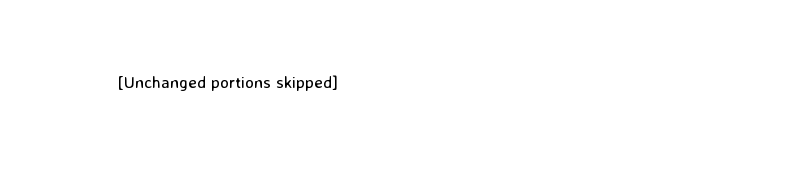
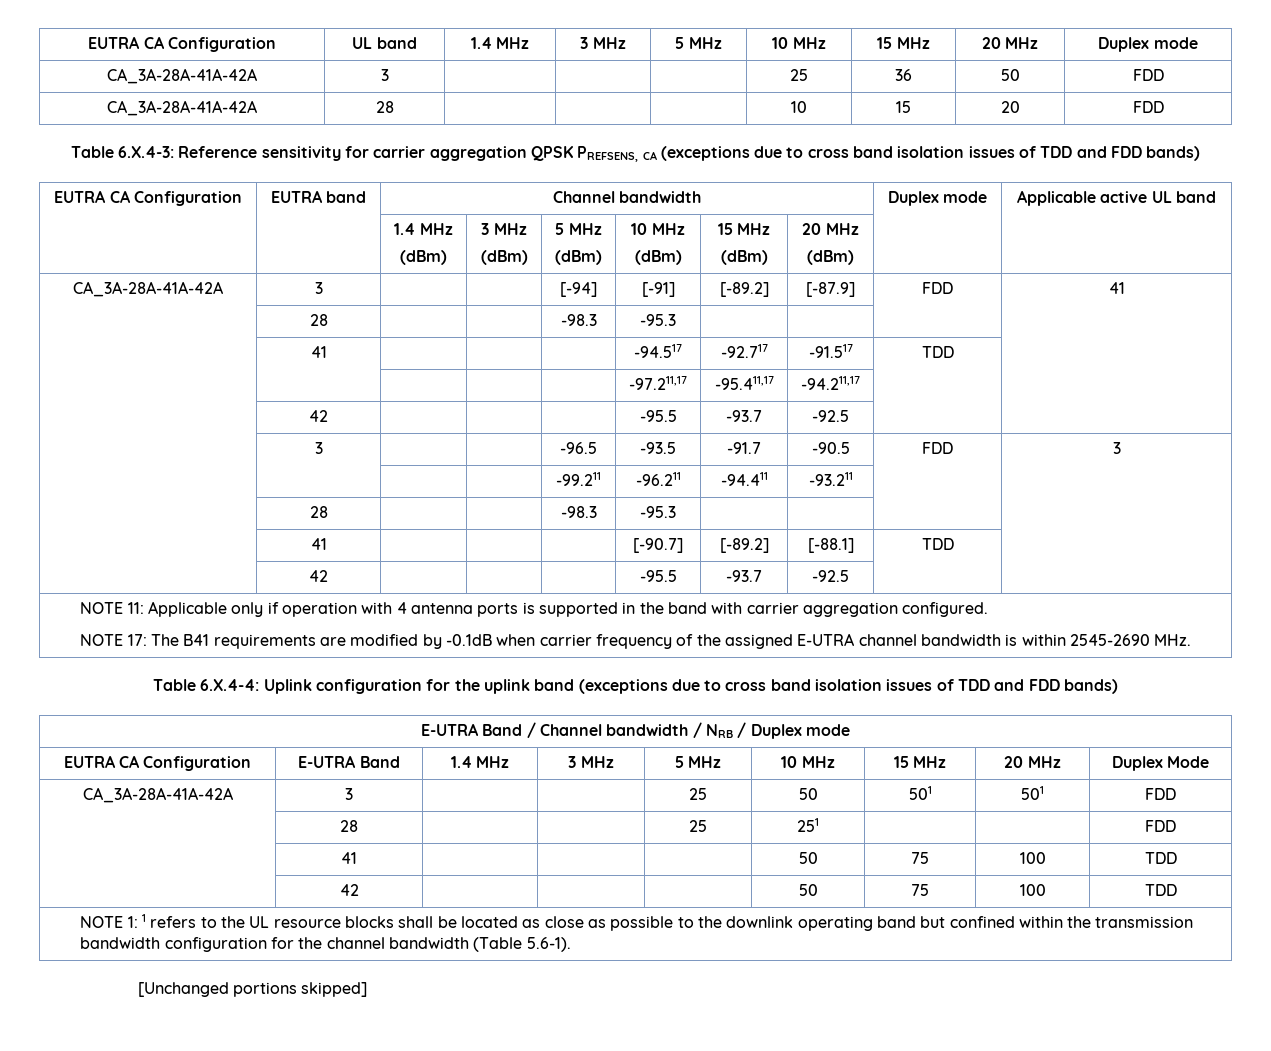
+ EUTRA CA Configuration | UL band | 1.4 MHz | 3 MHz | 5 MHz | 10 MHz | 15 MHz | 20 MHz | Duplex mode
+ CA_3A-28A-41A-42A | 3 | | | | 25 | 36 | 50 | FDD
+ CA_3A-28A-41A-42A | 28 | | | | 10 | 15 | 20 | FDD
+ Table 6.X.4-3: Reference sensitivity for carrier aggregation QPSK PREFSENS, CA (exceptions due to cross band isolation issues of TDD and FDD bands)
+ EUTRA CA Configuration | EUTRA band | Channel bandwidth | Duplex mode | Applicable active UL band
+ | | 1.4 MHz
+ (dBm) | 3 MHz
+ (dBm) | 5 MHz
+ (dBm) | 10 MHz
+ (dBm) | 15 MHz
+ (dBm) | 20 MHz
+ (dBm) | |
+ CA_3A-28A-41A-42A | 3 | | | [-94] | [-91] | [-89.2] | [-87.9] | FDD | 41
+ | 28 | | | -98.3 | -95.3 | | | |
+ | 41 | | | | -94.517 | -92.717 | -91.517 | TDD |
+ | | | | | -97.211,17 | -95.411,17 | -94.211,17 | |
+ | 42 | | | | -95.5 | -93.7 | -92.5 | |
+ | 3 | | | -96.5 | -93.5 | -91.7 | -90.5 | FDD | 3
+ | | | | -99.211 | -96.211 | -94.411 | -93.211 | |
+ | 28 | | | -98.3 | -95.3 | | | |
+ | 41 | | | | [-90.7] | [-89.2] | [-88.1] | TDD |
+ | 42 | | | | -95.5 | -93.7 | -92.5 | |
+ NOTE 11: Applicable only if operation with 4 antenna ports is supported in the band with carrier aggregation configured.
+ NOTE 17: The B41 requirements are modified by -0.1dB when carrier frequency of the assigned E-UTRA channel bandwidth is within 2545-2690 MHz.
+ Table 6.X.4-4: Uplink configuration for the uplink band (exceptions due to cross band isolation issues of TDD and FDD bands)
+ E-UTRA Band / Channel bandwidth / NRB / Duplex mode
+ EUTRA CA Configuration | E-UTRA Band | 1.4 MHz | 3 MHz | 5 MHz | 10 MHz | 15 MHz | 20 MHz | Duplex Mode
+ CA_3A-28A-41A-42A | 3 | | | 25 | 50 | 501 | 501 | FDD
+ | 28 | | | 25 | 251 | | | FDD
+ | 41 | | | | 50 | 75 | 100 | TDD
+ | 42 | | | | 50 | 75 | 100 | TDD
+ NOTE 1: 1 refers to the UL resource blocks shall be located as close as possible to the downlink operating band but confined within the transmission bandwidth configuration for the channel bandwidth (Table 5.6-1).

